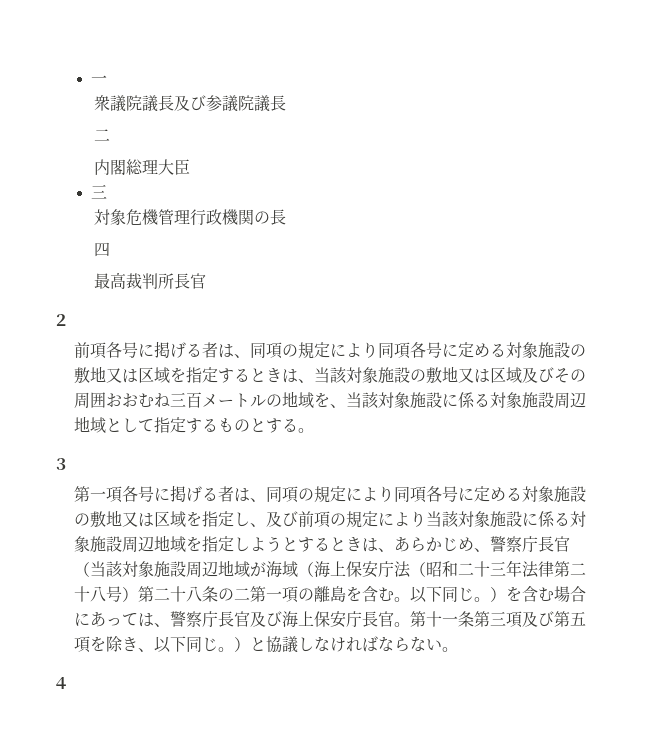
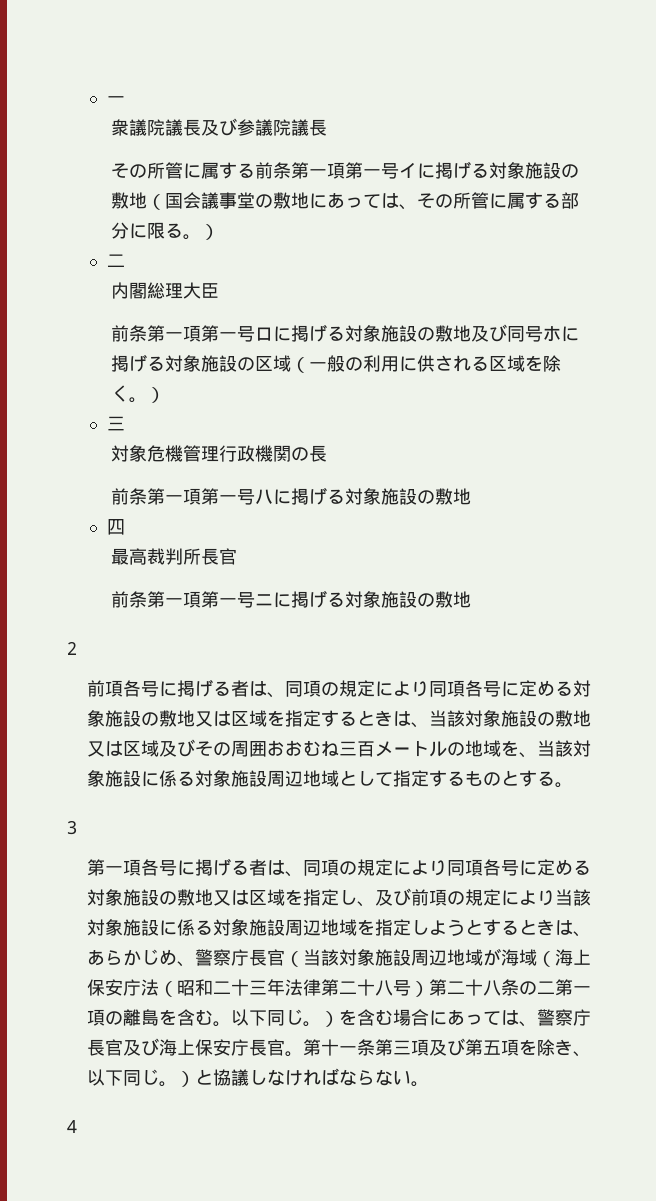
  衆議院議長及び参議院議長
+ その所管に属する前条第一項第一号イに掲げる対象施設の敷地（国会議事堂の敷地にあっては、その所管に属する部分に限る。）
  二
  内閣総理大臣
+ 前条第一項第一号ロに掲げる対象施設の敷地及び同号ホに掲げる対象施設の区域（一般の利用に供される区域を除く。）
+ 前条第一項第一号ハに掲げる対象施設の敷地
  四
  最高裁判所長官
+ 前条第一項第一号ニに掲げる対象施設の敷地

